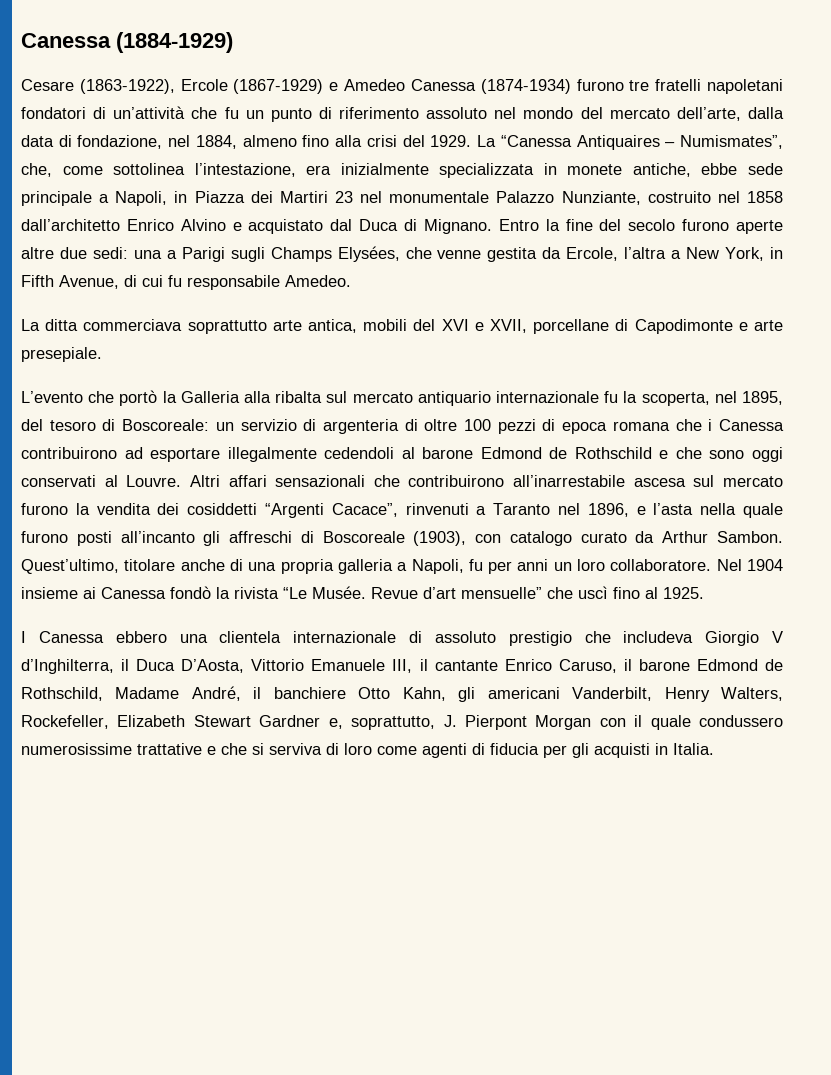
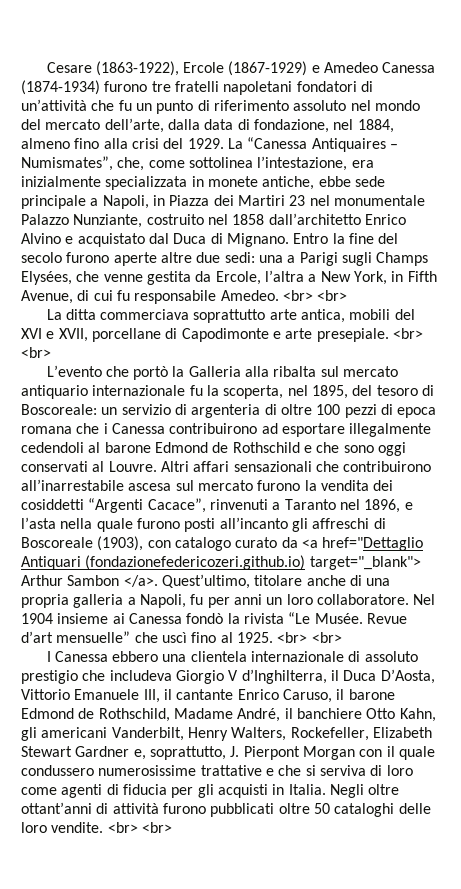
- Canessa (1884-1929)
- Entro la fine del secolo furono aperte altre due sedi: una a Parigi sugli Champs Elysées, che venne gestita da Ercole, l’altra a New York, in Fifth Avenue, di cui fu responsabile Amedeo.
+ Entro la fine del secolo furono aperte altre due sedi: una a Parigi sugli Champs Elysées, che venne gestita da Ercole, l’altra a New York, in Fifth Avenue, di cui fu responsabile Amedeo. <br> <br>
- La ditta commerciava soprattutto arte antica, mobili del XVI e XVII, porcellane di Capodimonte e arte presepiale.
+ La ditta commerciava soprattutto arte antica, mobili del XVI e XVII, porcellane di Capodimonte e arte presepiale. <br> <br>
- Altri affari sensazionali che contribuirono all’inarrestabile ascesa sul mercato furono la vendita dei cosiddetti “Argenti Cacace”, rinvenuti a Taranto nel 1896, e l’asta nella quale furono posti all’incanto gli affreschi di Boscoreale (1903), con catalogo curato da Arthur Sambon.
+ Altri affari sensazionali che contribuirono all’inarrestabile ascesa sul mercato furono la vendita dei cosiddetti “Argenti Cacace”, rinvenuti a Taranto nel 1896, e l’asta nella quale furono posti all’incanto gli affreschi di Boscoreale (1903), con catalogo curato da <a href="Dettaglio Antiquari (fondazionefedericozeri.github.io) target="_blank"> Arthur Sambon </a>.
- Revue d’art mensuelle” che uscì fino al 1925.
+ Revue d’art mensuelle” che uscì fino al 1925. <br> <br>
+ Negli oltre ottant’anni di attività furono pubblicati oltre 50 cataloghi delle loro vendite. <br> <br>

